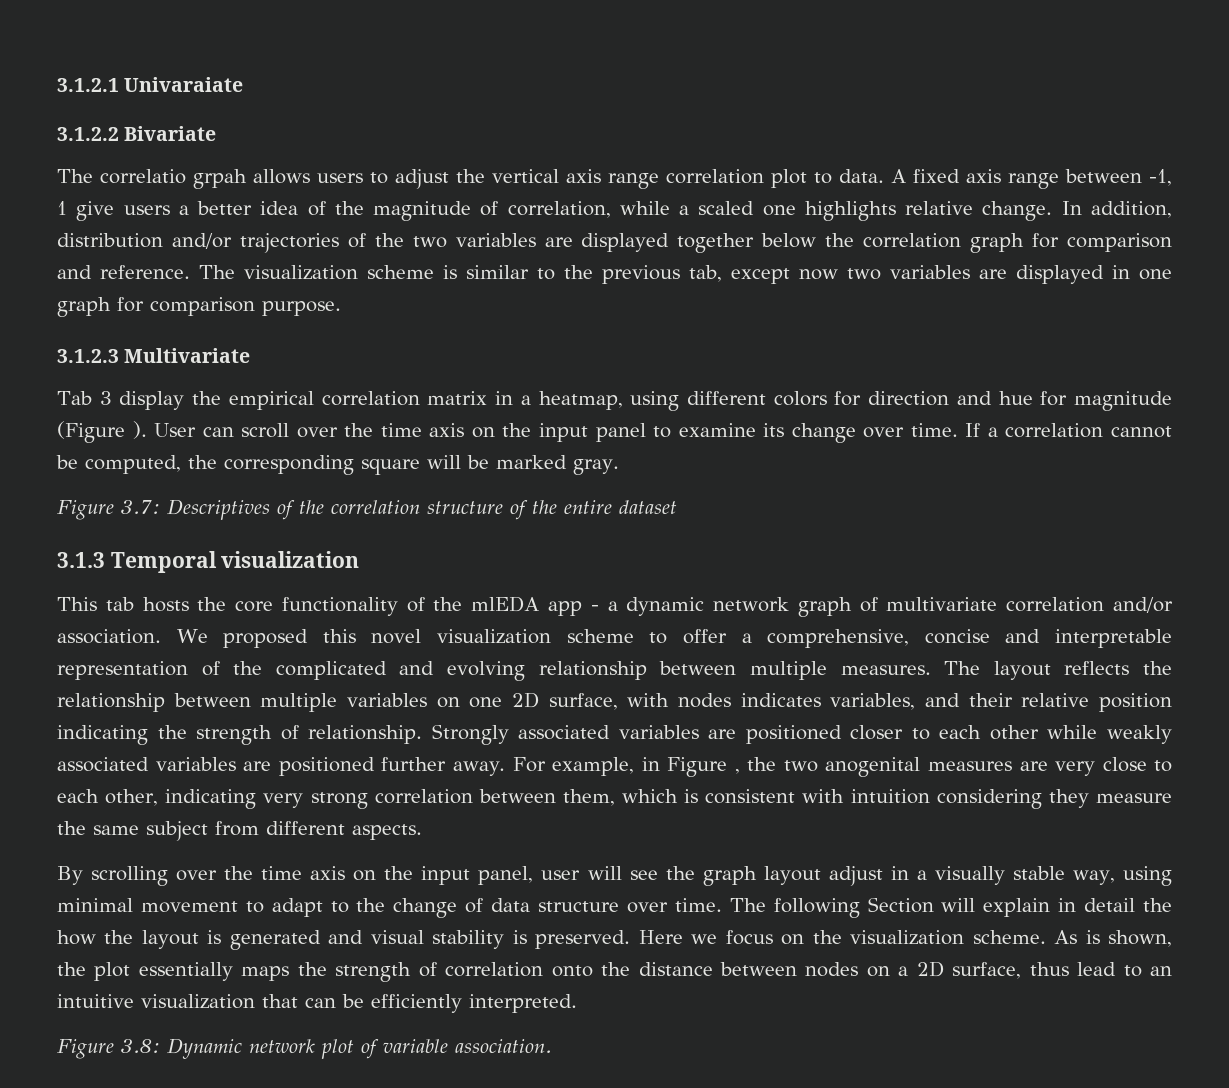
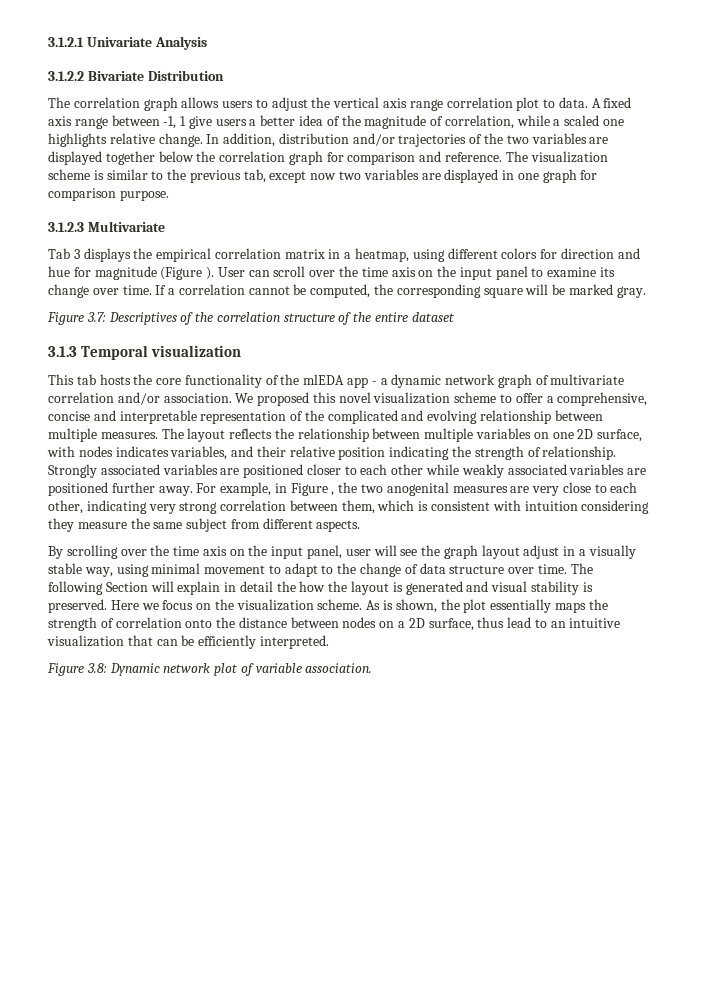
- 3.1.2.1 Univaraiate
+ 3.1.2.1 Univariate Analysis
- 3.1.2.2 Bivariate
- The correlatio grpah allows users to adjust the vertical axis range correlation plot to data.
+ 3.1.2.2 Bivariate Distribution
+ The correlation graph allows users to adjust the vertical axis range correlation plot to data.
- Tab 3 display the empirical correlation matrix in a heatmap, using different colors for direction and hue for magnitude (Figure ).
+ Tab 3 displays the empirical correlation matrix in a heatmap, using different colors for direction and hue for magnitude (Figure ).

